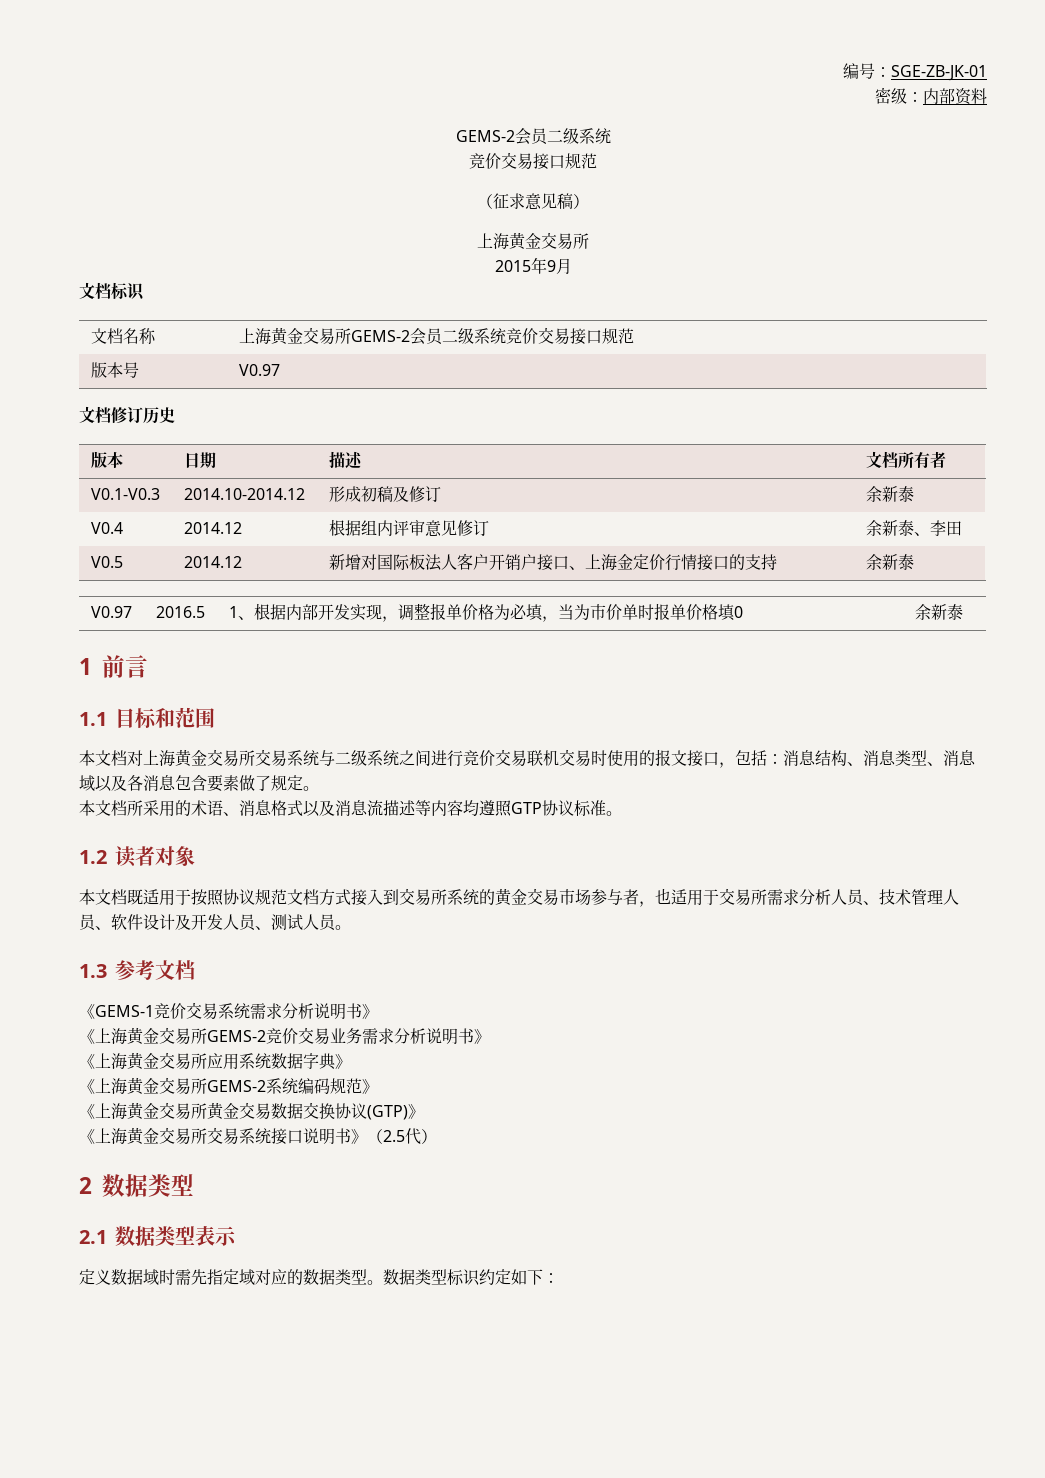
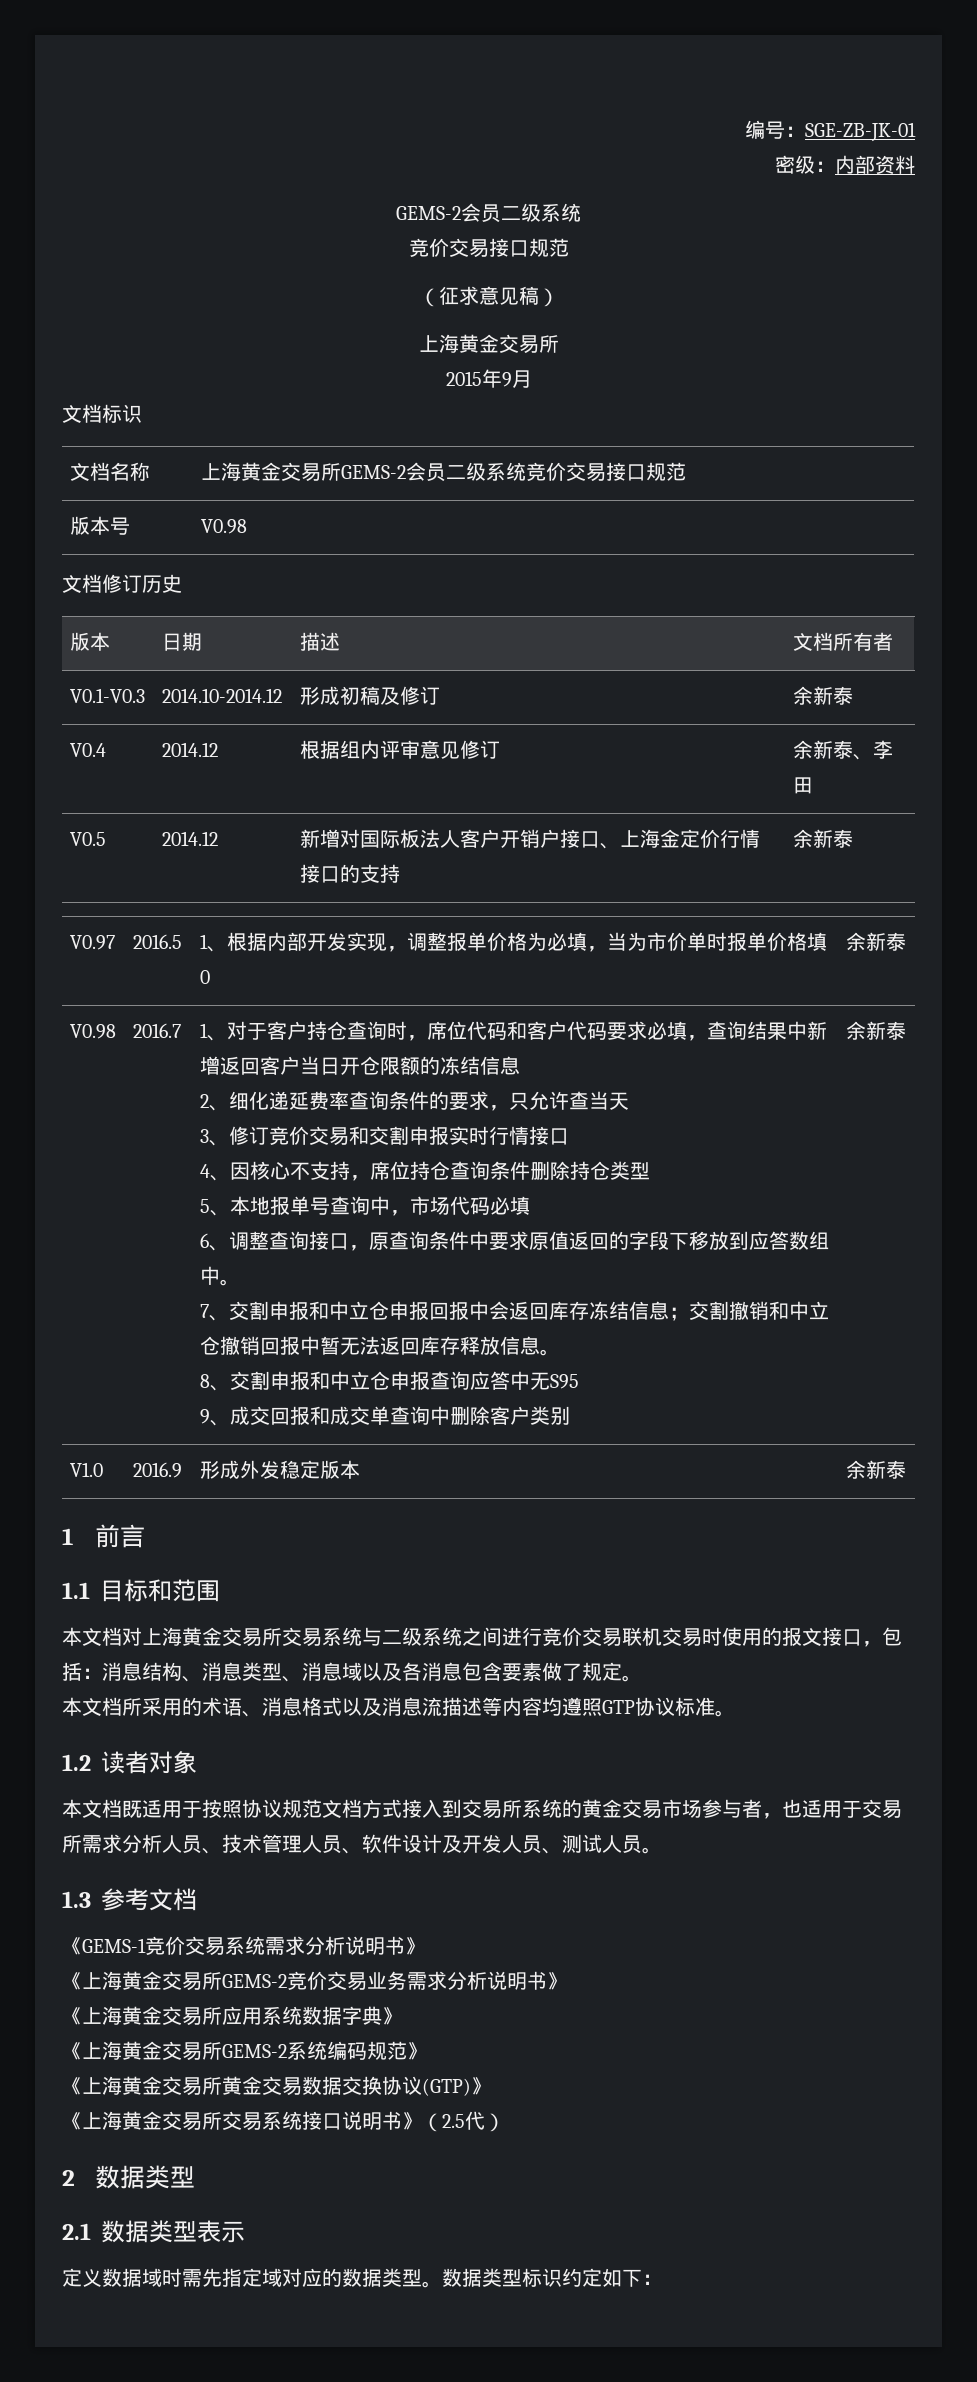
- 版本号 | V0.97
+ 版本号 | V0.98
+ V0.98 | 2016.7 | 1、对于客户持仓查询时，席位代码和客户代码要求必填，查询结果中新增返回客户当日开仓限额的冻结信息
+ 2、细化递延费率查询条件的要求，只允许查当天
+ 3、修订竞价交易和交割申报实时行情接口
+ 4、因核心不支持，席位持仓查询条件删除持仓类型
+ 5、本地报单号查询中，市场代码必填
+ 6、调整查询接口，原查询条件中要求原值返回的字段下移放到应答数组中。
+ 7、交割申报和中立仓申报回报中会返回库存冻结信息；交割撤销和中立仓撤销回报中暂无法返回库存释放信息。
+ 8、交割申报和中立仓申报查询应答中无S95
+ 9、成交回报和成交单查询中删除客户类别 | 余新泰
+ V1.0 | 2016.9 | 形成外发稳定版本 | 余新泰

